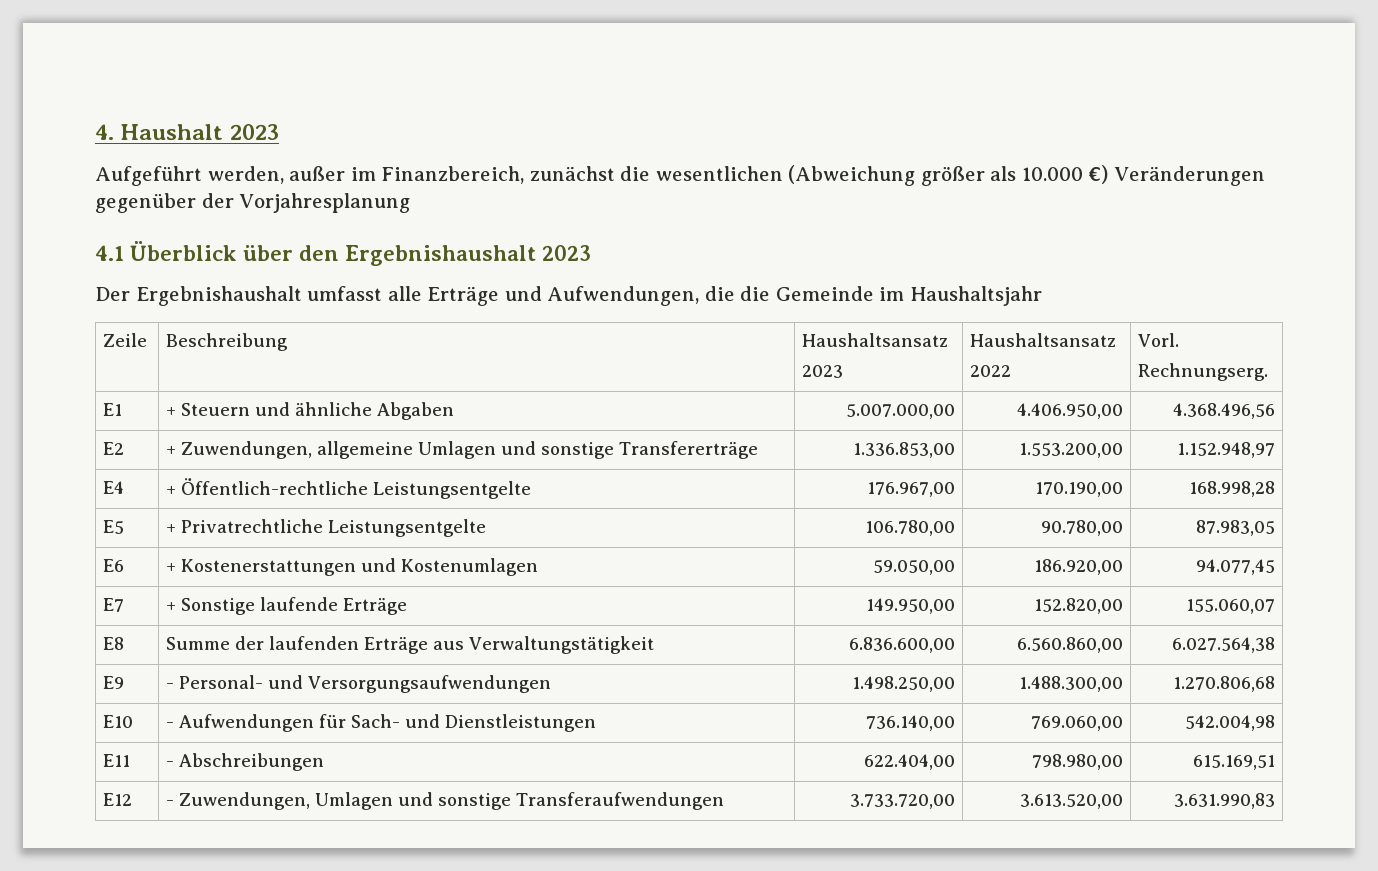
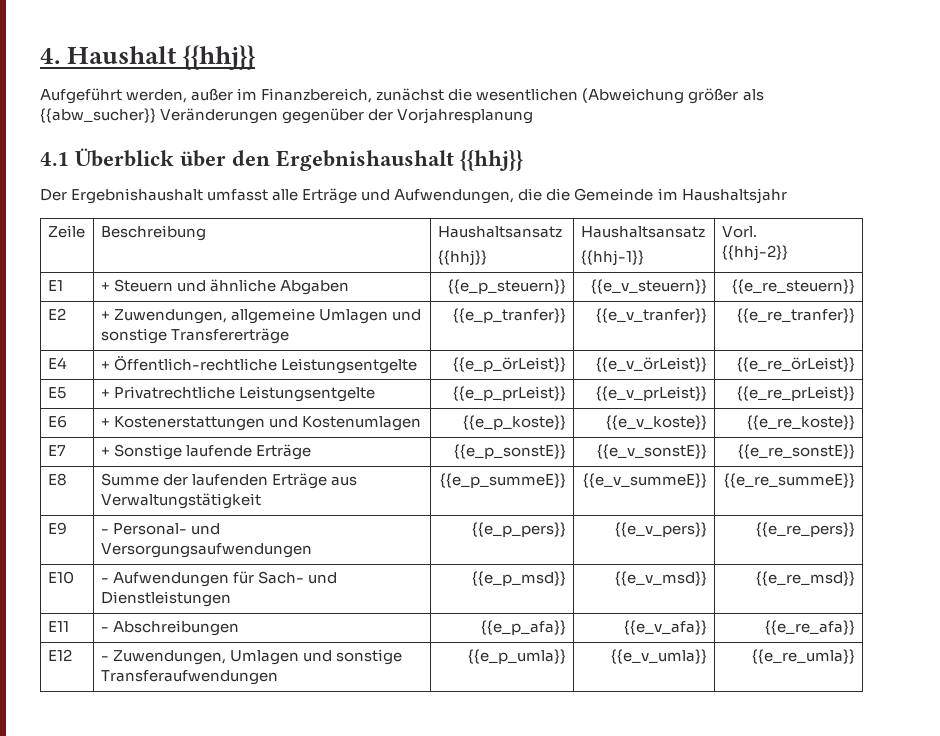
- 4. Haushalt 2023
+ 4. Haushalt {{hhj}}
- Aufgeführt werden, außer im Finanzbereich, zunächst die wesentlichen (Abweichung größer als 10.000 €) Veränderungen gegenüber der Vorjahresplanung
+ Aufgeführt werden, außer im Finanzbereich, zunächst die wesentlichen (Abweichung größer als {{abw_sucher}} Veränderungen gegenüber der Vorjahresplanung
- 4.1 Überblick über den Ergebnishaushalt 2023
+ 4.1 Überblick über den Ergebnishaushalt {{hhj}}
  Zeile | Beschreibung | Haushaltsansatz
- 2023 | Haushaltsansatz
- 2022 | Vorl.
- Rechnungserg.
+ {{hhj}} | Haushaltsansatz
+ {{hhj-1}} | Vorl.
+ {{hhj-2}}
- E1 | + Steuern und ähnliche Abgaben | 5.007.000,00 | 4.406.950,00 | 4.368.496,56
+ E1 | + Steuern und ähnliche Abgaben | {{e_p_steuern}} | {{e_v_steuern}} | {{e_re_steuern}}
- E2 | + Zuwendungen, allgemeine Umlagen und sonstige Transfererträge | 1.336.853,00 | 1.553.200,00 | 1.152.948,97
+ E2 | + Zuwendungen, allgemeine Umlagen und sonstige Transfererträge | {{e_p_tranfer}} | {{e_v_tranfer}} | {{e_re_tranfer}}
- E4 | + Öffentlich-rechtliche Leistungsentgelte | 176.967,00 | 170.190,00 | 168.998,28
+ E4 | + Öffentlich-rechtliche Leistungsentgelte | {{e_p_örLeist}} | {{e_v_örLeist}} | {{e_re_örLeist}}
- E5 | + Privatrechtliche Leistungsentgelte | 106.780,00 | 90.780,00 | 87.983,05
+ E5 | + Privatrechtliche Leistungsentgelte | {{e_p_prLeist}} | {{e_v_prLeist}} | {{e_re_prLeist}}
- E6 | + Kostenerstattungen und Kostenumlagen | 59.050,00 | 186.920,00 | 94.077,45
+ E6 | + Kostenerstattungen und Kostenumlagen | {{e_p_koste}} | {{e_v_koste}} | {{e_re_koste}}
- E7 | + Sonstige laufende Erträge | 149.950,00 | 152.820,00 | 155.060,07
+ E7 | + Sonstige laufende Erträge | {{e_p_sonstE}} | {{e_v_sonstE}} | {{e_re_sonstE}}
- E8 | Summe der laufenden Erträge aus Verwaltungstätigkeit | 6.836.600,00 | 6.560.860,00 | 6.027.564,38
+ E8 | Summe der laufenden Erträge aus Verwaltungstätigkeit | {{e_p_summeE}} | {{e_v_summeE}} | {{e_re_summeE}}
- E9 | - Personal- und Versorgungsaufwendungen | 1.498.250,00 | 1.488.300,00 | 1.270.806,68
+ E9 | - Personal- und Versorgungsaufwendungen | {{e_p_pers}} | {{e_v_pers}} | {{e_re_pers}}
- E10 | - Aufwendungen für Sach- und Dienstleistungen | 736.140,00 | 769.060,00 | 542.004,98
+ E10 | - Aufwendungen für Sach- und Dienstleistungen | {{e_p_msd}} | {{e_v_msd}} | {{e_re_msd}}
- E11 | - Abschreibungen | 622.404,00 | 798.980,00 | 615.169,51
+ E11 | - Abschreibungen | {{e_p_afa}} | {{e_v_afa}} | {{e_re_afa}}
- E12 | - Zuwendungen, Umlagen und sonstige Transferaufwendungen | 3.733.720,00 | 3.613.520,00 | 3.631.990,83
+ E12 | - Zuwendungen, Umlagen und sonstige Transferaufwendungen | {{e_p_umla}} | {{e_v_umla}} | {{e_re_umla}}

